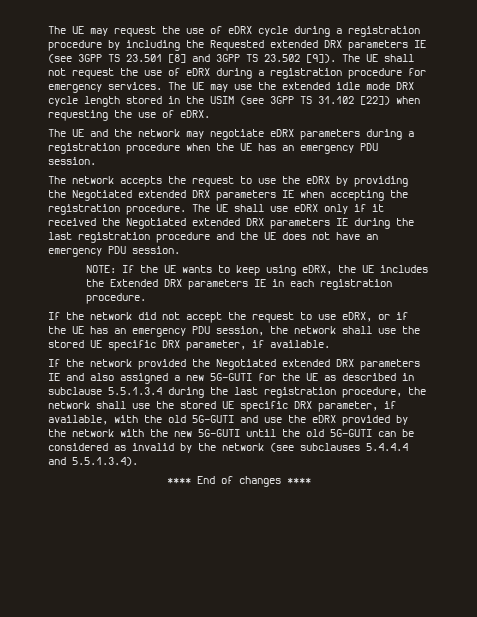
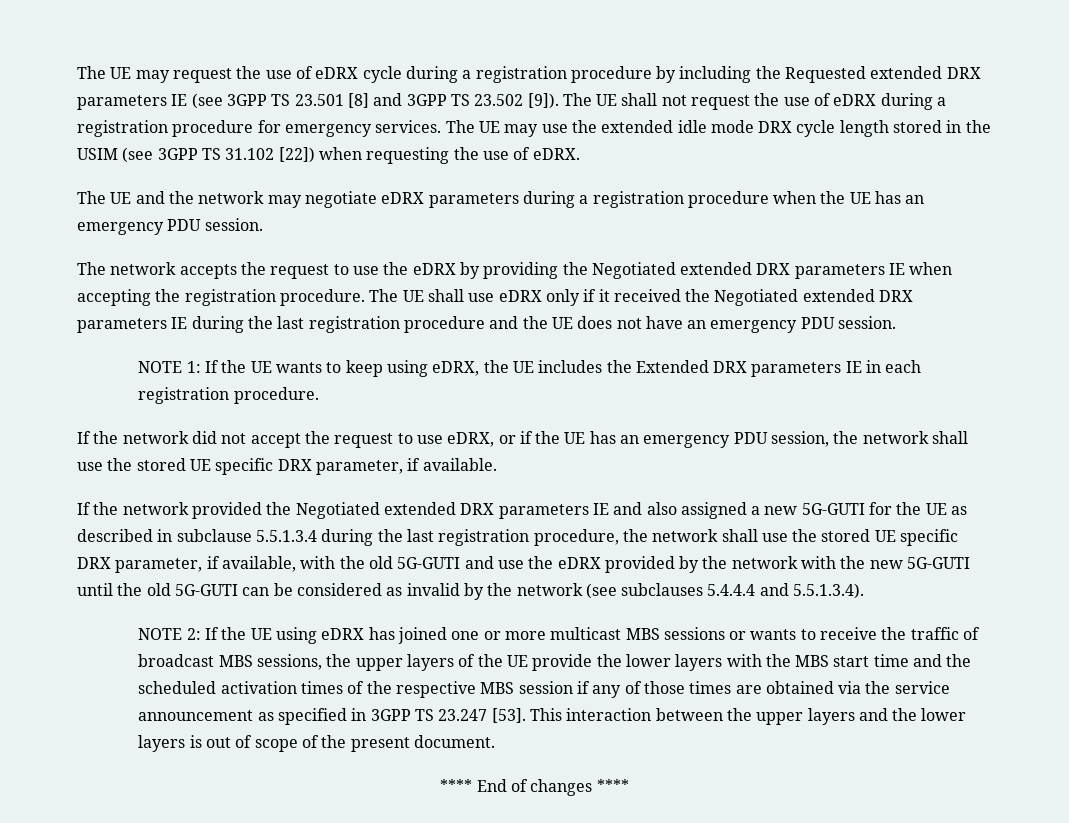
- NOTE: If the UE wants to keep using eDRX, the UE includes the Extended DRX parameters IE in each registration procedure.
+ NOTE 1: If the UE wants to keep using eDRX, the UE includes the Extended DRX parameters IE in each registration procedure.
+ NOTE 2: If the UE using eDRX has joined one or more multicast MBS sessions or wants to receive the traffic of broadcast MBS sessions, the upper layers of the UE provide the lower layers with the MBS start time and the scheduled activation times of the respective MBS session if any of those times are obtained via the service announcement as specified in 3GPP TS 23.247 [53]. This interaction between the upper layers and the lower layers is out of scope of the present document.

